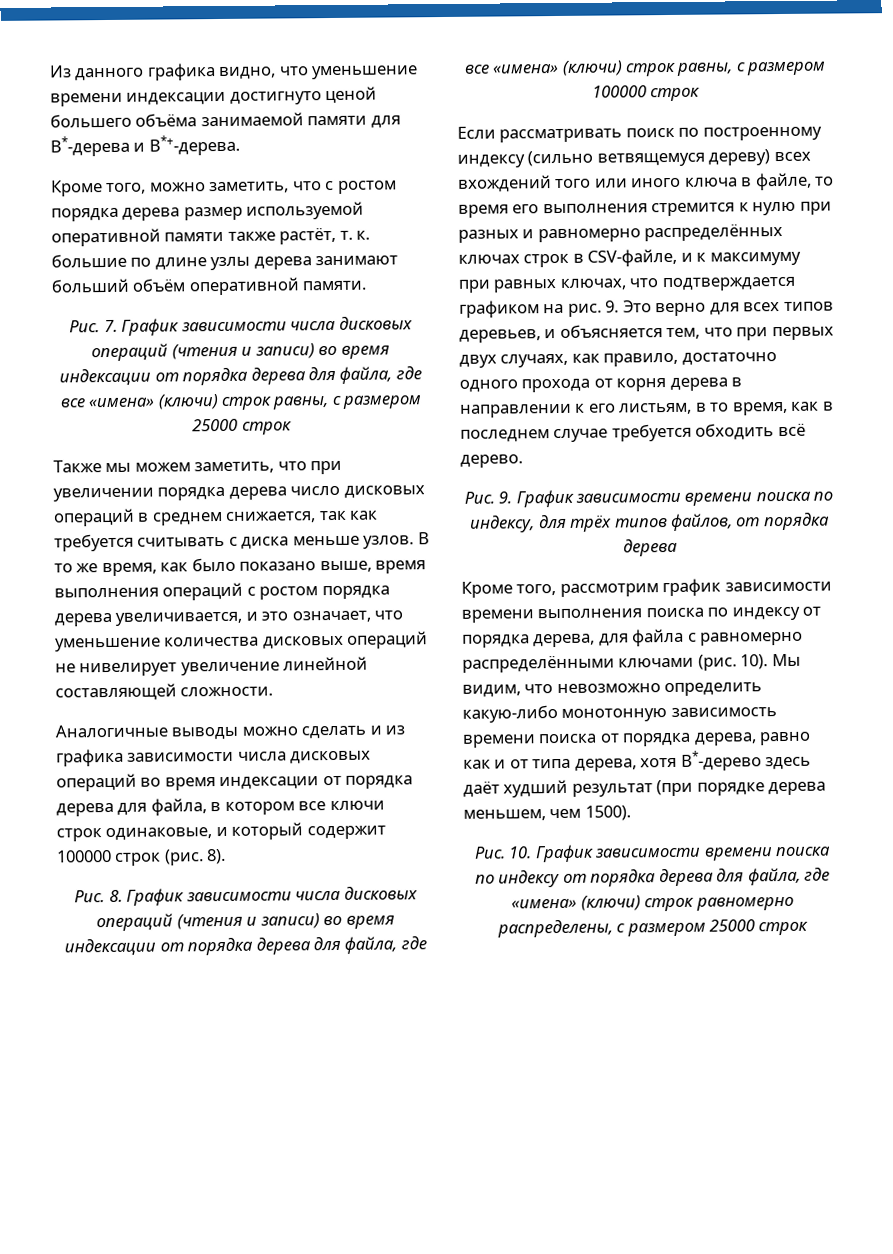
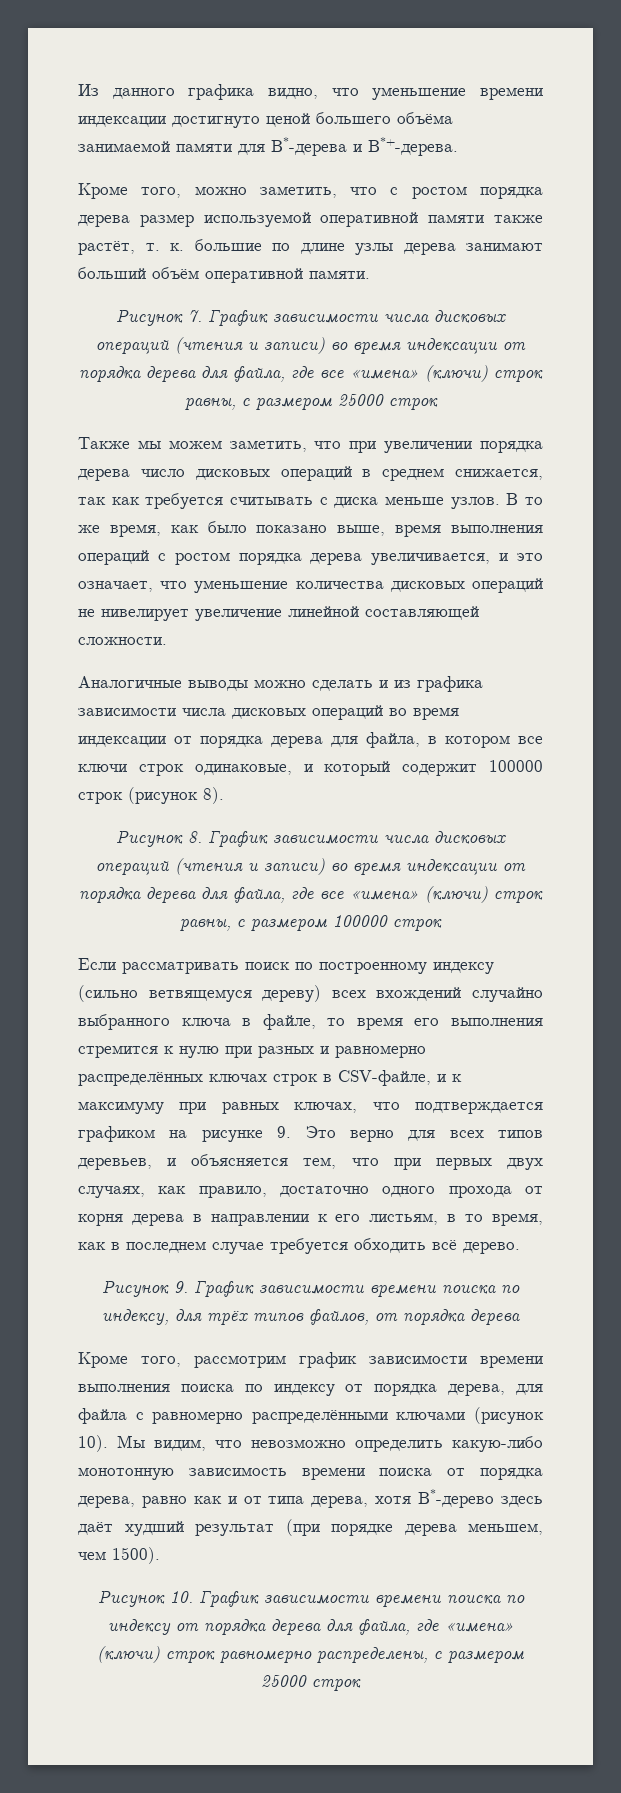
- Рис. 7. График зависимости числа дисковых операций (чтения и записи) во время индексации от порядка дерева для файла, где все «имена» (ключи) строк равны, с размером 25000 строк
+ Рисунок 7. График зависимости числа дисковых операций (чтения и записи) во время индексации от порядка дерева для файла, где все «имена» (ключи) строк равны, с размером 25000 строк
- Аналогичные выводы можно сделать и из графика зависимости числа дисковых операций во время индексации от порядка дерева для файла, в котором все ключи строк одинаковые, и который содержит 100000 строк (рис. 8).
+ Аналогичные выводы можно сделать и из графика зависимости числа дисковых операций во время индексации от порядка дерева для файла, в котором все ключи строк одинаковые, и который содержит 100000 строк (рисунок 8).
- Рис. 8. График зависимости числа дисковых операций (чтения и записи) во время индексации от порядка дерева для файла, где все «имена» (ключи) строк равны, с размером 100000 строк
+ Рисунок 8. График зависимости числа дисковых операций (чтения и записи) во время индексации от порядка дерева для файла, где все «имена» (ключи) строк равны, с размером 100000 строк
- Если рассматривать поиск по построенному индексу (сильно ветвящемуся дереву) всех вхождений того или иного ключа в файле, то время его выполнения стремится к нулю при разных и равномерно распределённых ключах строк в CSV-файле, и к максимуму при равных ключах, что подтверждается графиком на рис. 9. Это верно для всех типов деревьев, и объясняется тем, что при первых двух случаях, как правило, достаточно одного прохода от корня дерева в направлении к его листьям, в то время, как в последнем случае требуется обходить всё дерево.
+ Если рассматривать поиск по построенному индексу (сильно ветвящемуся дереву) всех вхождений случайно выбранного ключа в файле, то время его выполнения стремится к нулю при разных и равномерно распределённых ключах строк в CSV-файле, и к максимуму при равных ключах, что подтверждается графиком на рисунке 9. Это верно для всех типов деревьев, и объясняется тем, что при первых двух случаях, как правило, достаточно одного прохода от корня дерева в направлении к его листьям, в то время, как в последнем случае требуется обходить всё дерево.
- Рис. 9. График зависимости времени поиска по индексу, для трёх типов файлов, от порядка дерева
+ Рисунок 9. График зависимости времени поиска по индексу, для трёх типов файлов, от порядка дерева
- Кроме того, рассмотрим график зависимости времени выполнения поиска по индексу от порядка дерева, для файла с равномерно распределёнными ключами (рис. 10).
+ Кроме того, рассмотрим график зависимости времени выполнения поиска по индексу от порядка дерева, для файла с равномерно распределёнными ключами (рисунок 10).
- Рис. 10. График зависимости времени поиска по индексу от порядка дерева для файла, где «имена» (ключи) строк равномерно распределены, с размером 25000 строк
+ Рисунок 10. График зависимости времени поиска по индексу от порядка дерева для файла, где «имена» (ключи) строк равномерно распределены, с размером 25000 строк

